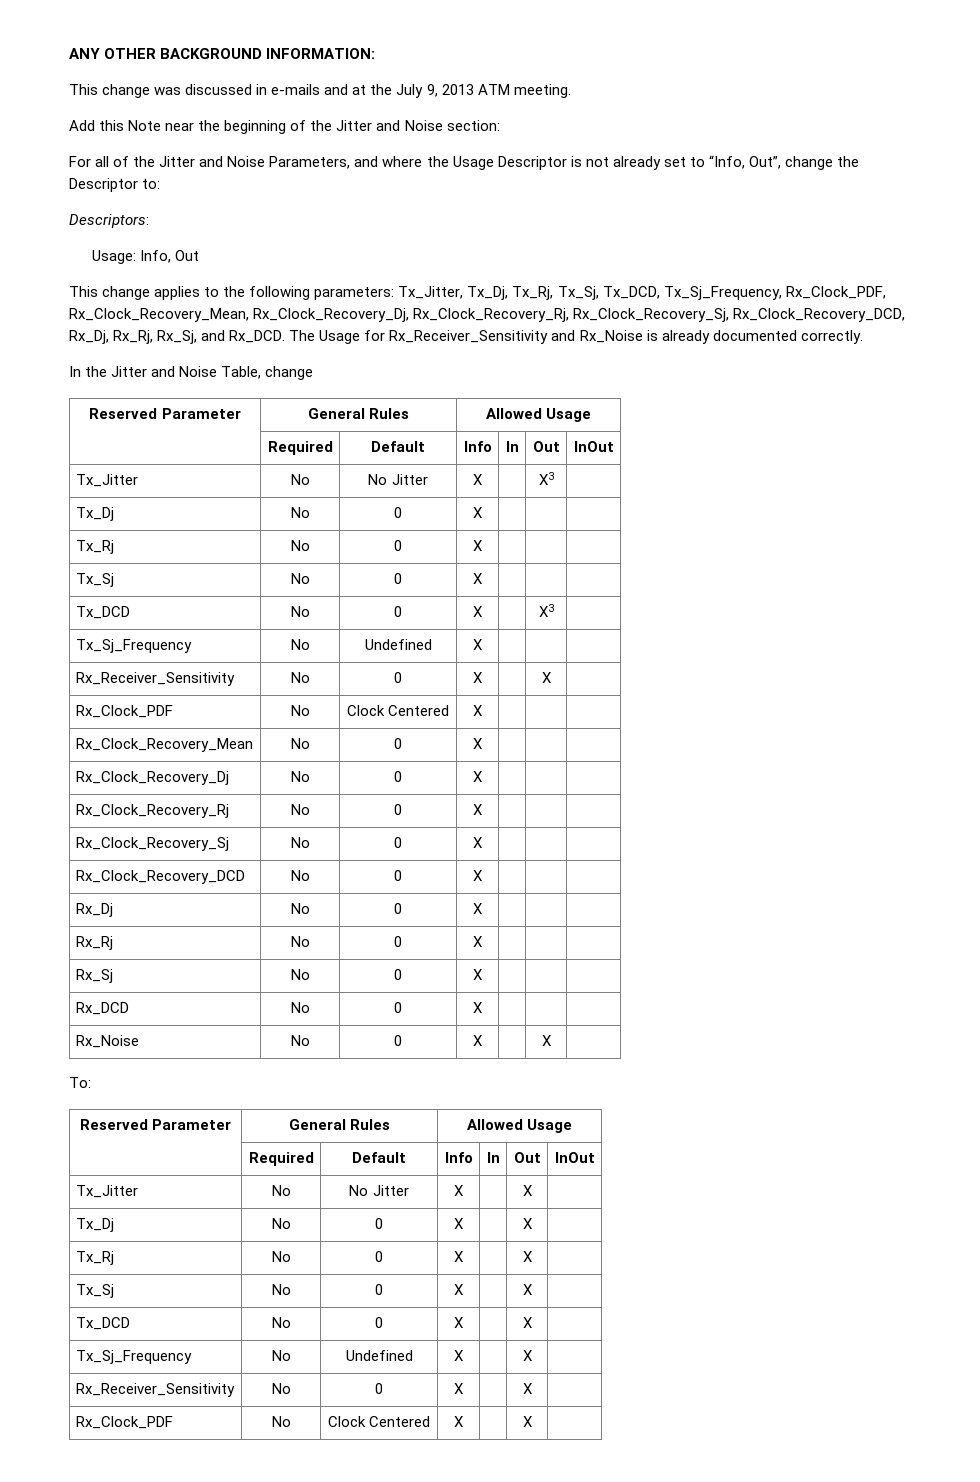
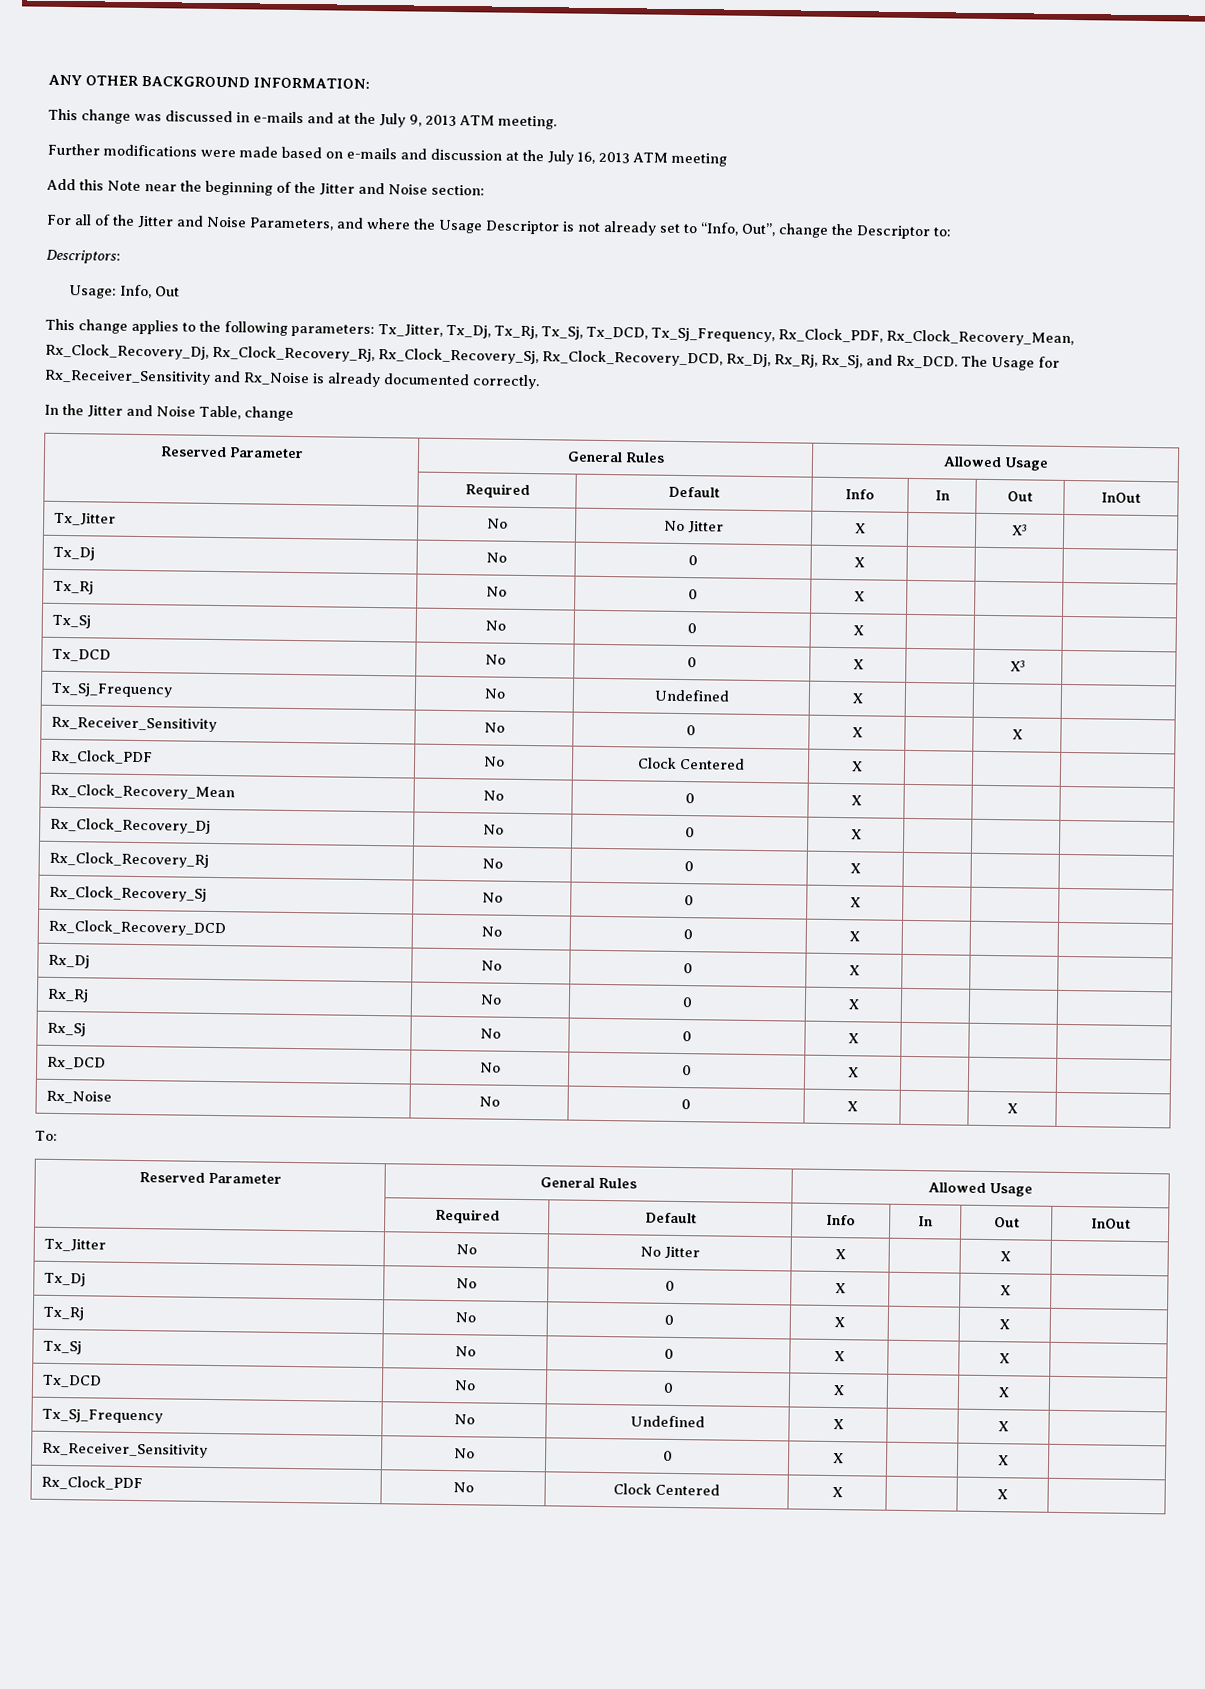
+ Further modifications were made based on e-mails and discussion at the July 16, 2013 ATM meeting

